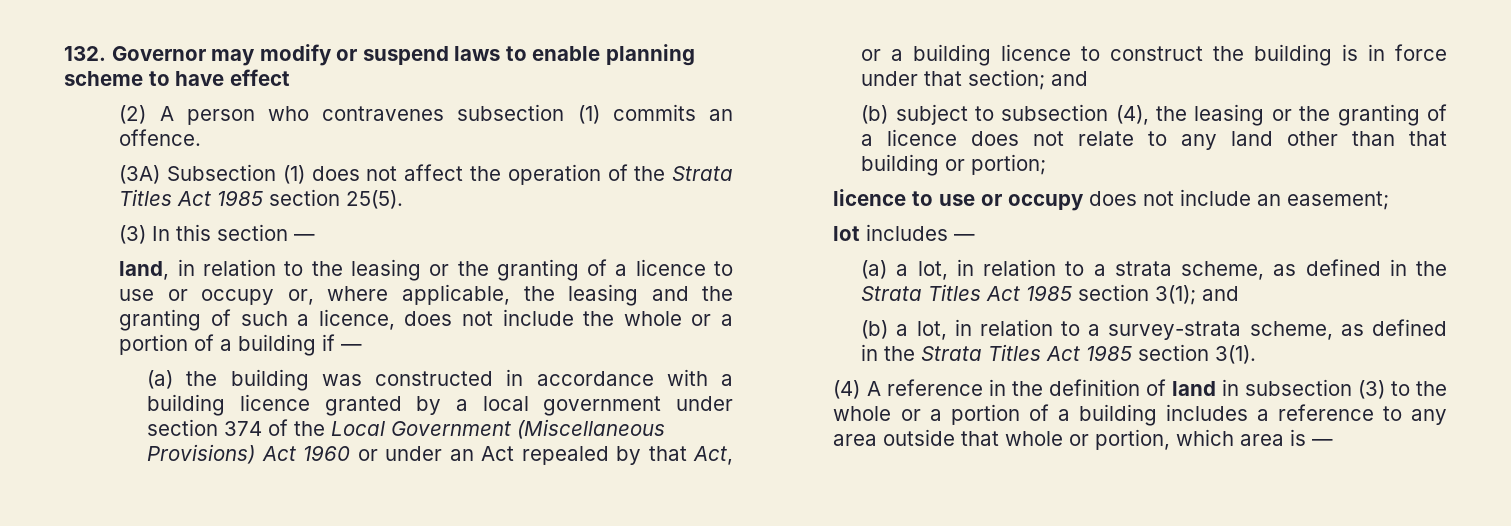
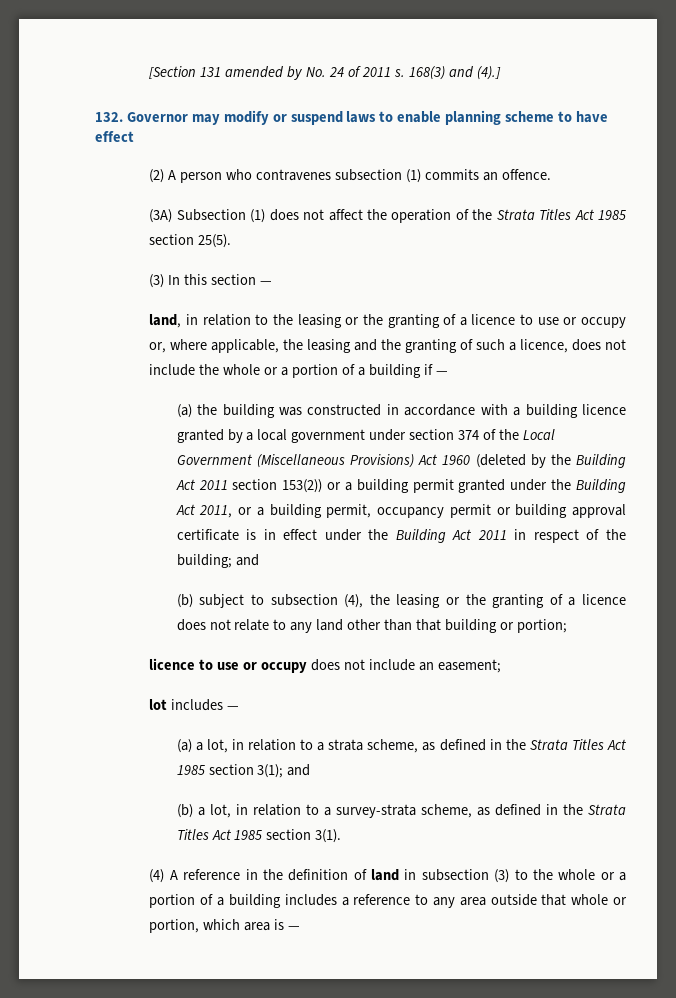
+ [Section 131 amended by No. 24 of 2011 s. 168(3) and (4).]
- (a) the building was constructed in accordance with a building licence granted by a local government under section 374 of the Local Government (Miscellaneous Provisions) Act 1960 or under an Act repealed by that Act, or a building licence to construct the building is in force under that section; and
+ (a) the building was constructed in accordance with a building licence granted by a local government under section 374 of the Local Government (Miscellaneous Provisions) Act 1960 (deleted by the Building Act 2011 section 153(2)) or a building permit granted under the Building Act 2011, or a building permit, occupancy permit or building approval certificate is in effect under the Building Act 2011 in respect of the building; and

